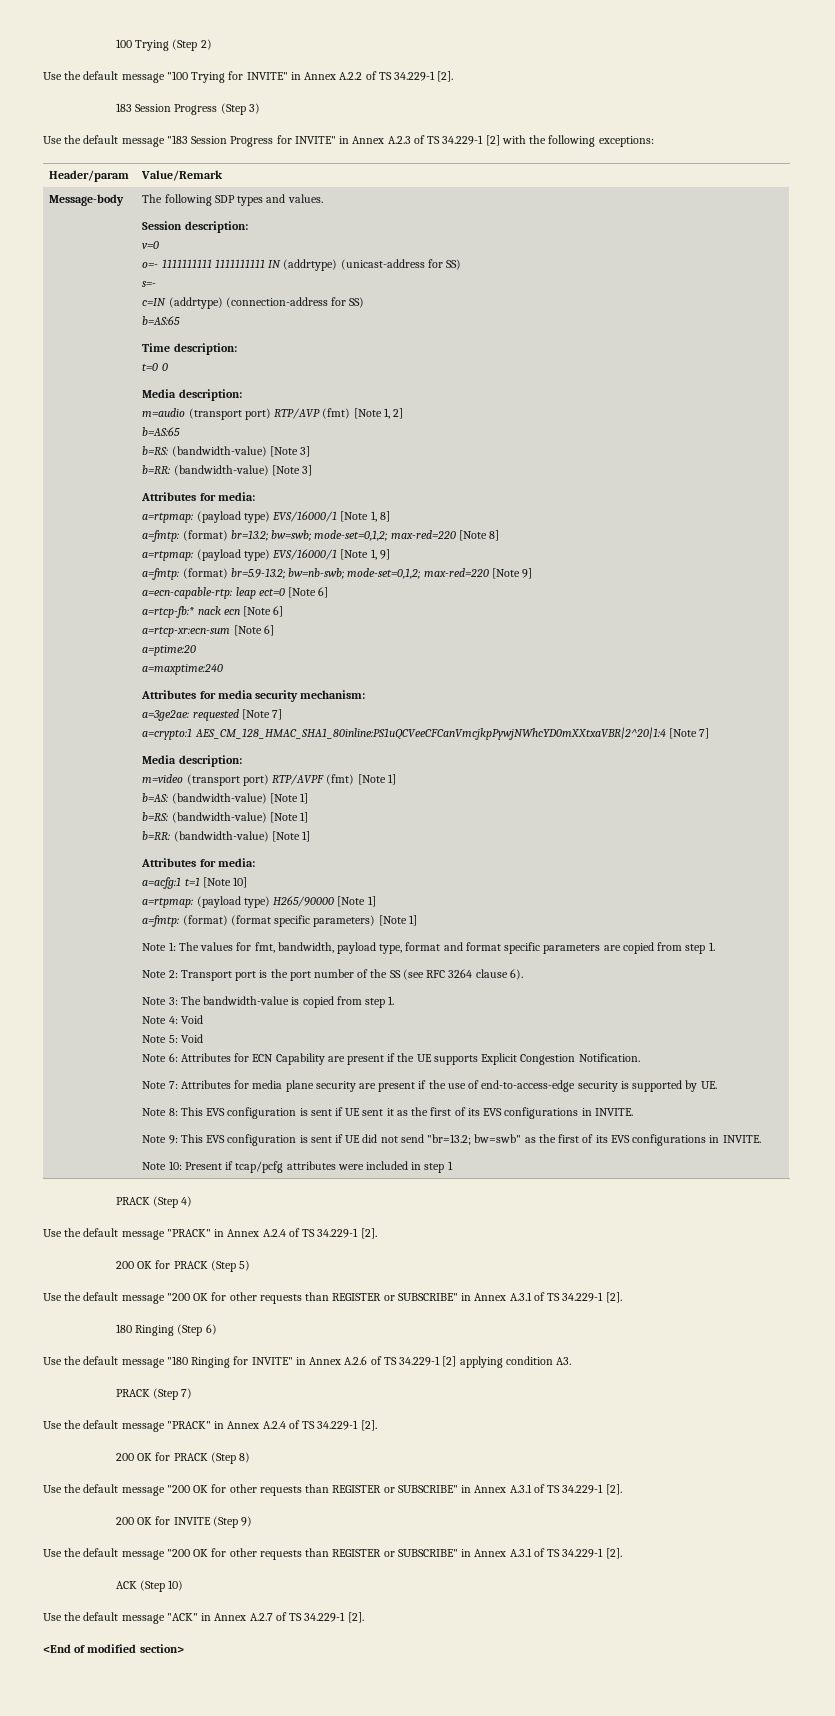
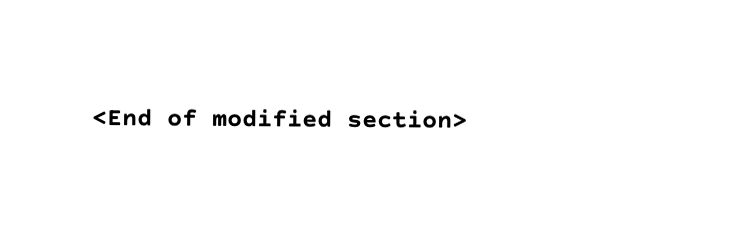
- 100 Trying (Step 2)
- Use the default message "100 Trying for INVITE" in Annex A.2.2 of TS 34.229-1 [2].
- 183 Session Progress (Step 3)
- Use the default message "183 Session Progress for INVITE" in Annex A.2.3 of TS 34.229-1 [2] with the following exceptions:
- Header/param | Value/Remark
- Message-body | The following SDP types and values.
- Session description:
- v=0
- o=- 1111111111 1111111111 IN (addrtype) (unicast-address for SS)
- s=-
- c=IN (addrtype) (connection-address for SS)
- b=AS:65
- Time description:
- t=0 0
- Media description:
- m=audio (transport port) RTP/AVP (fmt) [Note 1, 2]
- b=AS:65
- b=RS: (bandwidth-value) [Note 3]
- b=RR: (bandwidth-value) [Note 3]
- Attributes for media:
- a=rtpmap: (payload type) EVS/16000/1 [Note 1, 8]
- a=fmtp: (format) br=13.2; bw=swb; mode-set=0,1,2; max-red=220 [Note 8]
- a=rtpmap: (payload type) EVS/16000/1 [Note 1, 9]
- a=fmtp: (format) br=5.9-13.2; bw=nb-swb; mode-set=0,1,2; max-red=220 [Note 9]
- a=ecn-capable-rtp: leap ect=0 [Note 6]
- a=rtcp-fb:* nack ecn [Note 6]
- a=rtcp-xr:ecn-sum [Note 6]
- a=ptime:20
- a=maxptime:240
- Attributes for media security mechanism:
- a=3ge2ae: requested [Note 7]
- a=crypto:1 AES_CM_128_HMAC_SHA1_80inline:PS1uQCVeeCFCanVmcjkpPywjNWhcYD0mXXtxaVBR|2^20|1:4 [Note 7]
- Media description:
- m=video (transport port) RTP/AVPF (fmt) [Note 1]
- b=AS: (bandwidth-value) [Note 1]
- b=RS: (bandwidth-value) [Note 1]
- b=RR: (bandwidth-value) [Note 1]
- Attributes for media:
- a=acfg:1 t=1 [Note 10]
- a=rtpmap: (payload type) H265/90000 [Note 1]
- a=fmtp: (format) (format specific parameters) [Note 1]
- Note 1: The values for fmt, bandwidth, payload type, format and format specific parameters are copied from step 1.
- Note 2: Transport port is the port number of the SS (see RFC 3264 clause 6).
- Note 3: The bandwidth-value is copied from step 1.
- Note 4: Void
- Note 5: Void
- Note 6: Attributes for ECN Capability are present if the UE supports Explicit Congestion Notification.
- Note 7: Attributes for media plane security are present if the use of end-to-access-edge security is supported by UE.
- Note 8: This EVS configuration is sent if UE sent it as the first of its EVS configurations in INVITE.
- Note 9: This EVS configuration is sent if UE did not send "br=13.2; bw=swb" as the first of its EVS configurations in INVITE.
- Note 10: Present if tcap/pcfg attributes were included in step 1
- PRACK (Step 4)
- Use the default message "PRACK" in Annex A.2.4 of TS 34.229-1 [2].
- 200 OK for PRACK (Step 5)
- Use the default message "200 OK for other requests than REGISTER or SUBSCRIBE" in Annex A.3.1 of TS 34.229-1 [2].
- 180 Ringing (Step 6)
- Use the default message "180 Ringing for INVITE" in Annex A.2.6 of TS 34.229-1 [2] applying condition A3.
- PRACK (Step 7)
- Use the default message "PRACK" in Annex A.2.4 of TS 34.229-1 [2].
- 200 OK for PRACK (Step 8)
- Use the default message "200 OK for other requests than REGISTER or SUBSCRIBE" in Annex A.3.1 of TS 34.229-1 [2].
- 200 OK for INVITE (Step 9)
- Use the default message "200 OK for other requests than REGISTER or SUBSCRIBE" in Annex A.3.1 of TS 34.229-1 [2].
- ACK (Step 10)
- Use the default message "ACK" in Annex A.2.7 of TS 34.229-1 [2].

